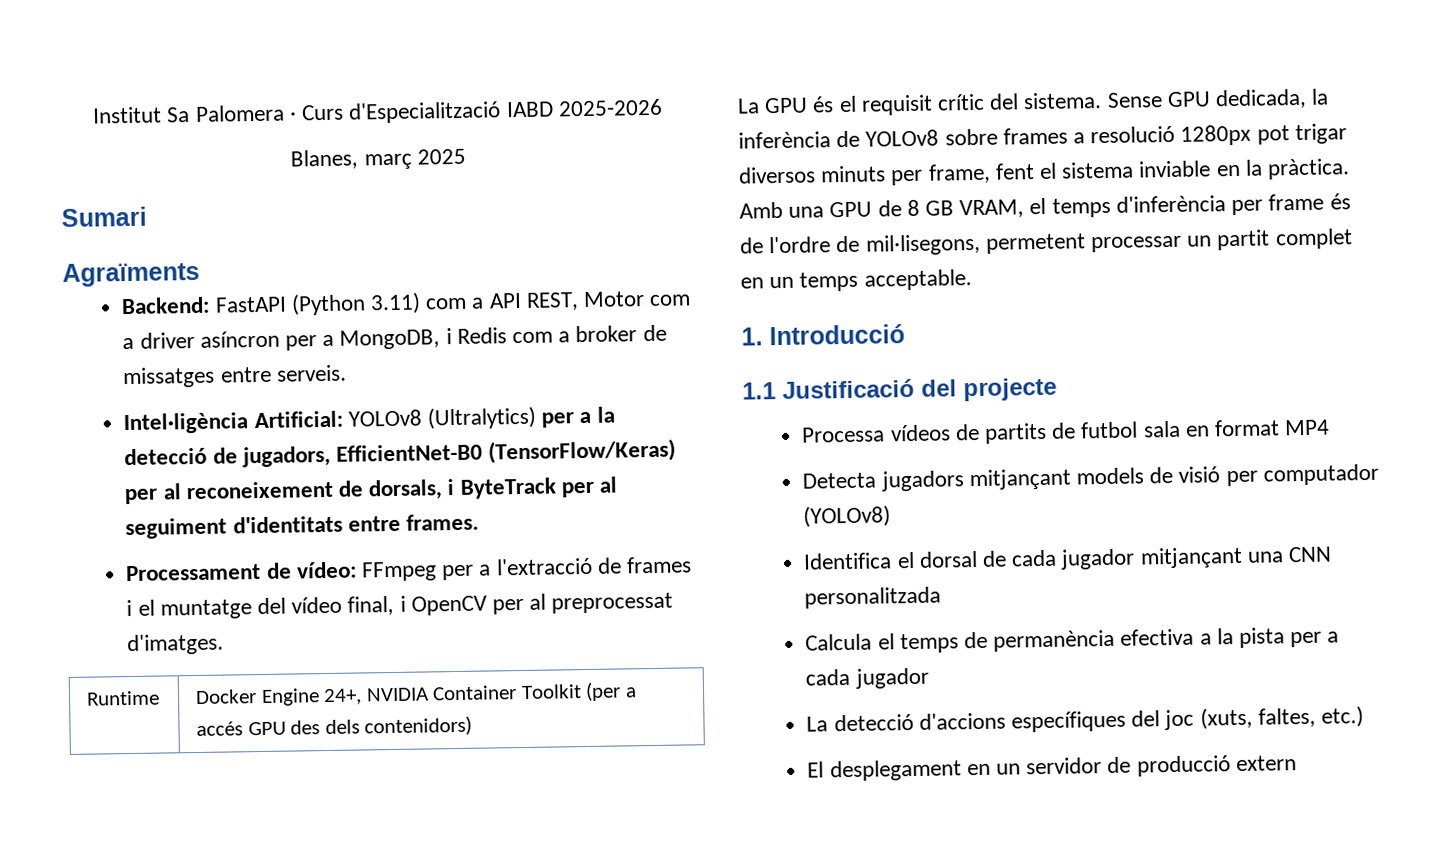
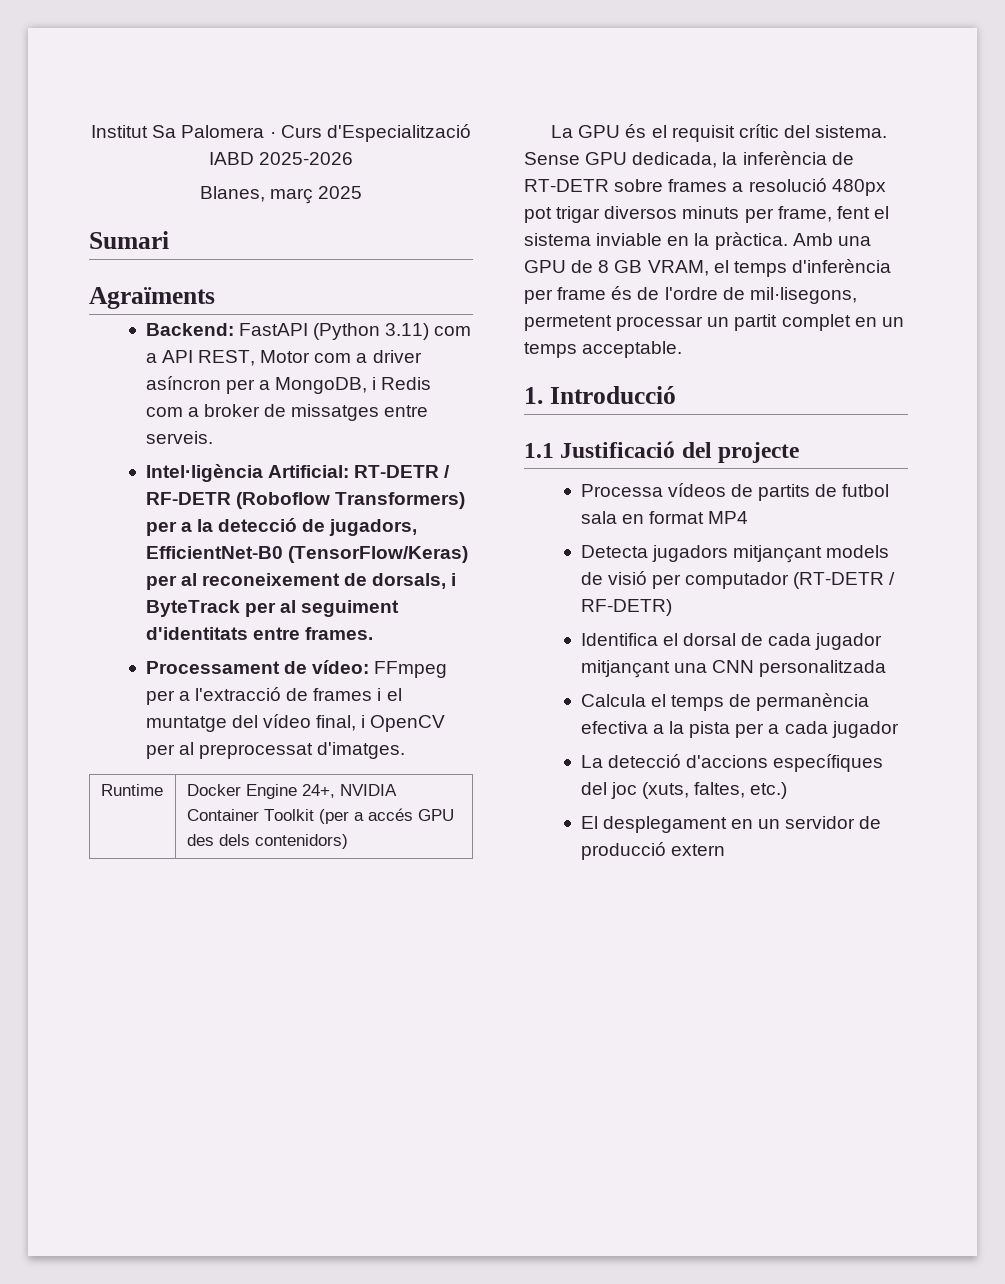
- Intel·ligència Artificial: YOLOv8 (Ultralytics) per a la detecció de jugadors, EfficientNet-B0 (TensorFlow/Keras) per al reconeixement de dorsals, i ByteTrack per al seguiment d'identitats entre frames.
+ Intel·ligència Artificial: RT-DETR / RF-DETR (Roboflow Transformers) per a la detecció de jugadors, EfficientNet-B0 (TensorFlow/Keras) per al reconeixement de dorsals, i ByteTrack per al seguiment d'identitats entre frames.
- Sense GPU dedicada, la inferència de YOLOv8 sobre frames a resolució 1280px pot trigar diversos minuts per frame, fent el sistema inviable en la pràctica.
+ Sense GPU dedicada, la inferència de RT-DETR sobre frames a resolució 480px pot trigar diversos minuts per frame, fent el sistema inviable en la pràctica.
- Detecta jugadors mitjançant models de visió per computador (YOLOv8)
+ Detecta jugadors mitjançant models de visió per computador (RT-DETR / RF-DETR)

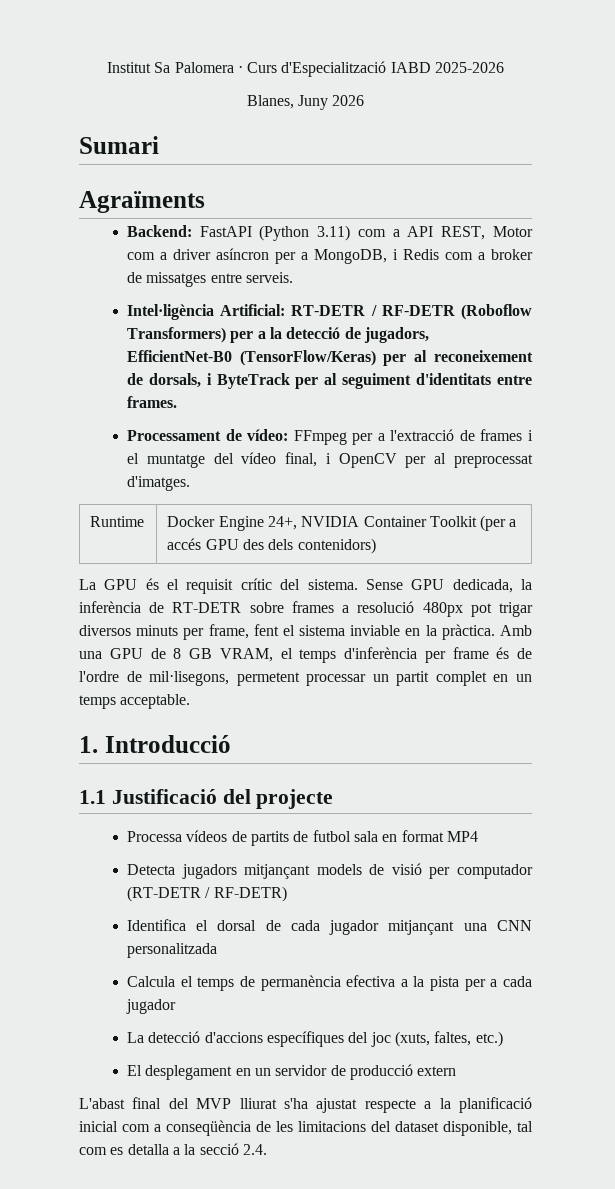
- Blanes, març 2025
+ Blanes, Juny 2026
+ L'abast final del MVP lliurat s'ha ajustat respecte a la planificació inicial com a conseqüència de les limitacions del dataset disponible, tal com es detalla a la secció 2.4.

